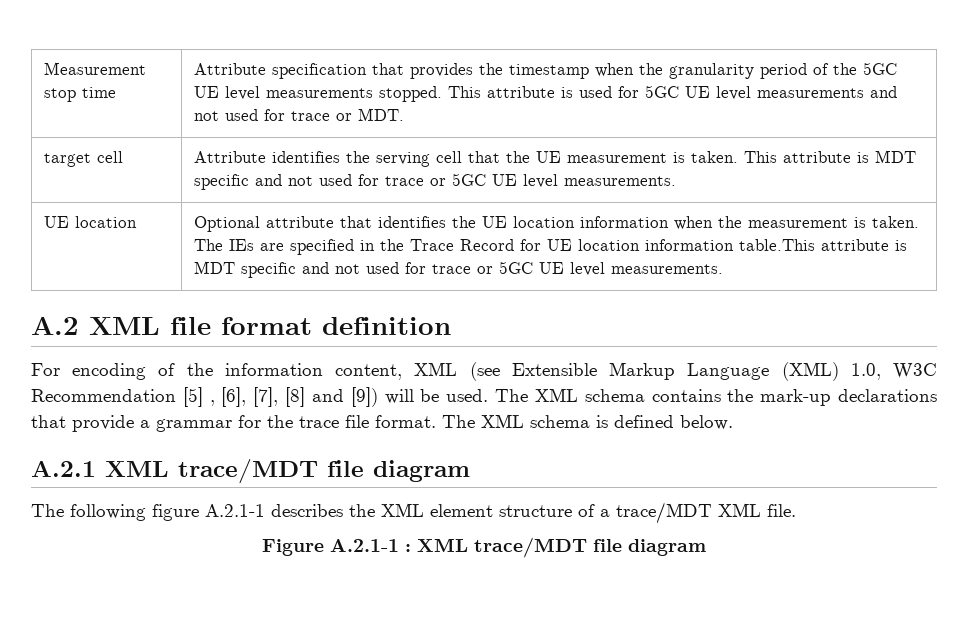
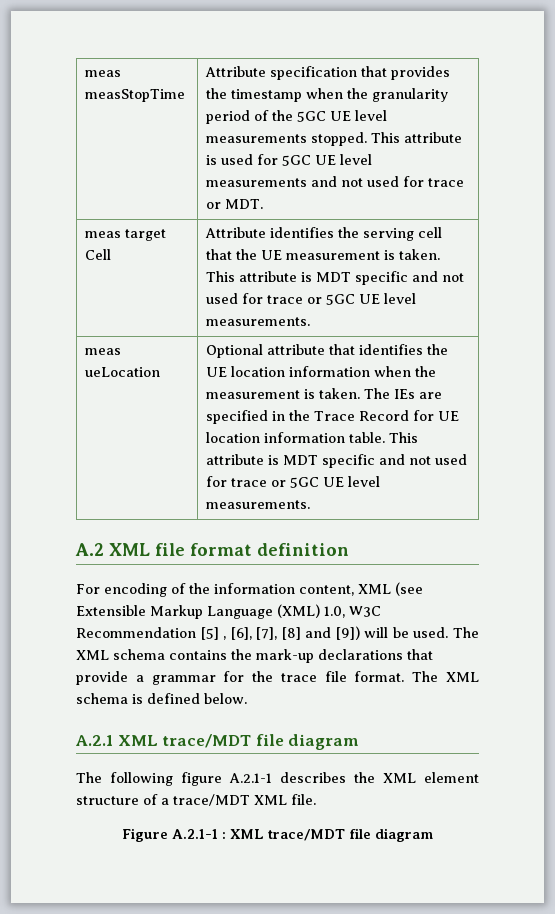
- Measurement stop time | Attribute specification that provides the timestamp when the granularity period of the 5GC UE level measurements stopped. This attribute is used for 5GC UE level measurements and not used for trace or MDT.
+ meas measStopTime | Attribute specification that provides the timestamp when the granularity period of the 5GC UE level measurements stopped. This attribute is used for 5GC UE level measurements and not used for trace or MDT.
- target cell | Attribute identifies the serving cell that the UE measurement is taken. This attribute is MDT specific and not used for trace or 5GC UE level measurements.
- UE location
+ meas target Cell | Attribute identifies the serving cell that the UE measurement is taken. This attribute is MDT specific and not used for trace or 5GC UE level measurements.
+ meas ueLocation
- The IEs are specified in the Trace Record for UE location information table.This attribute is MDT specific and not used for trace or 5GC UE level measurements.
+ The IEs are specified in the Trace Record for UE location information table. This attribute is MDT specific and not used for trace or 5GC UE level measurements.

